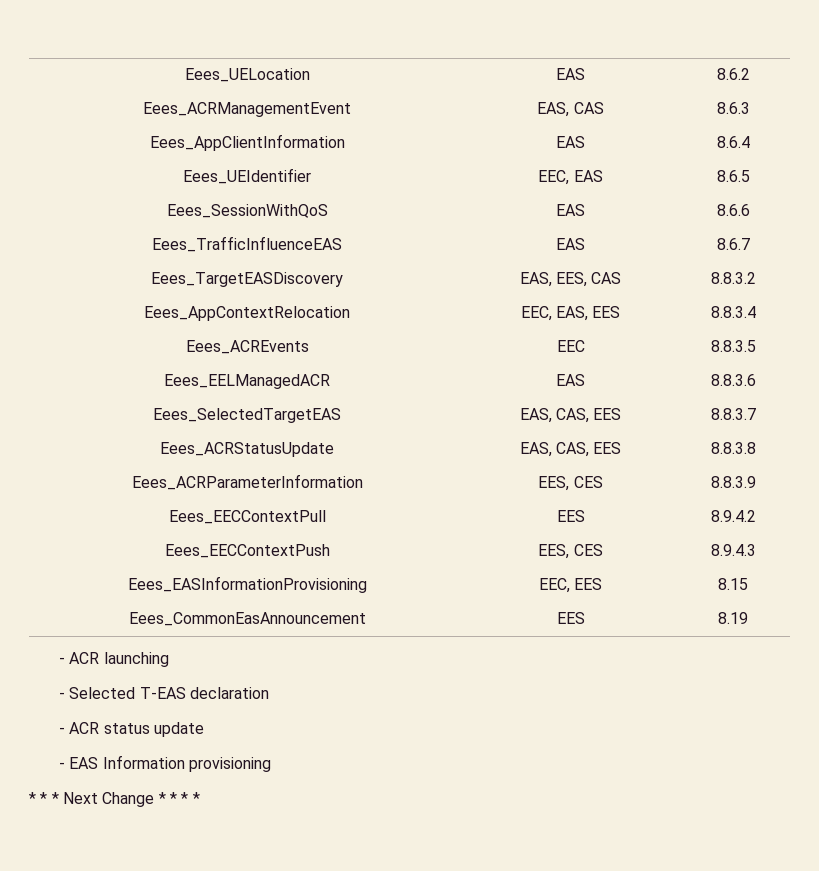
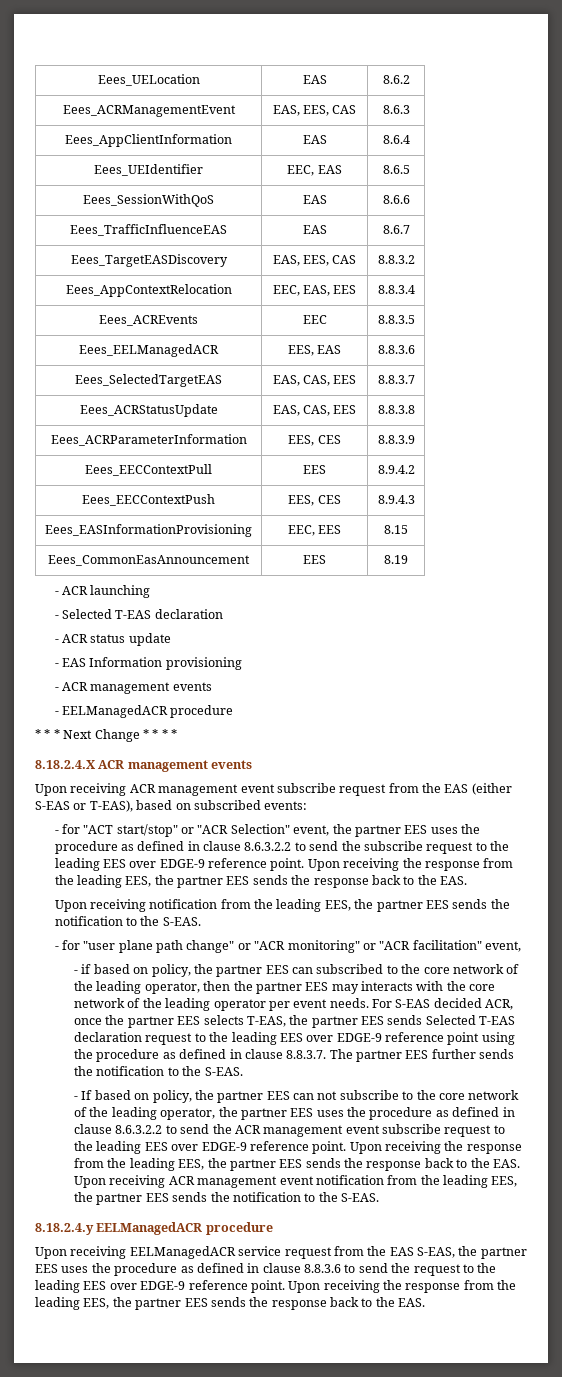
- Eees_ACRManagementEvent | EAS, CAS | 8.6.3
+ Eees_ACRManagementEvent | EAS, EES, CAS | 8.6.3
- Eees_EELManagedACR | EAS | 8.8.3.6
+ Eees_EELManagedACR | EES, EAS | 8.8.3.6
+ - ACR management events
+ - EELManagedACR procedure
+ 8.18.2.4.X ACR management events
+ Upon receiving ACR management event subscribe request from the EAS (either S-EAS or T-EAS), based on subscribed events:
+ - for "ACT start/stop" or "ACR Selection" event, the partner EES uses the procedure as defined in clause 8.6.3.2.2 to send the subscribe request to the leading EES over EDGE-9 reference point. Upon receiving the response from the leading EES, the partner EES sends the response back to the EAS.
+ Upon receiving notification from the leading EES, the partner EES sends the notification to the S-EAS.
+ - for "user plane path change" or "ACR monitoring" or "ACR facilitation" event,
+ - if based on policy, the partner EES can subscribed to the core network of the leading operator, then the partner EES may interacts with the core network of the leading operator per event needs. For S-EAS decided ACR, once the partner EES selects T-EAS, the partner EES sends Selected T-EAS declaration request to the leading EES over EDGE-9 reference point using the procedure as defined in clause 8.8.3.7. The partner EES further sends the notification to the S-EAS.
+ - If based on policy, the partner EES can not subscribe to the core network of the leading operator, the partner EES uses the procedure as defined in clause 8.6.3.2.2 to send the ACR management event subscribe request to the leading EES over EDGE-9 reference point. Upon receiving the response from the leading EES, the partner EES sends the response back to the EAS. Upon receiving ACR management event notification from the leading EES, the partner EES sends the notification to the S-EAS.
+ 8.18.2.4.y EELManagedACR procedure
+ Upon receiving EELManagedACR service request from the EAS S-EAS, the partner EES uses the procedure as defined in clause 8.8.3.6 to send the request to the leading EES over EDGE-9 reference point. Upon receiving the response from the leading EES, the partner EES sends the response back to the EAS.

